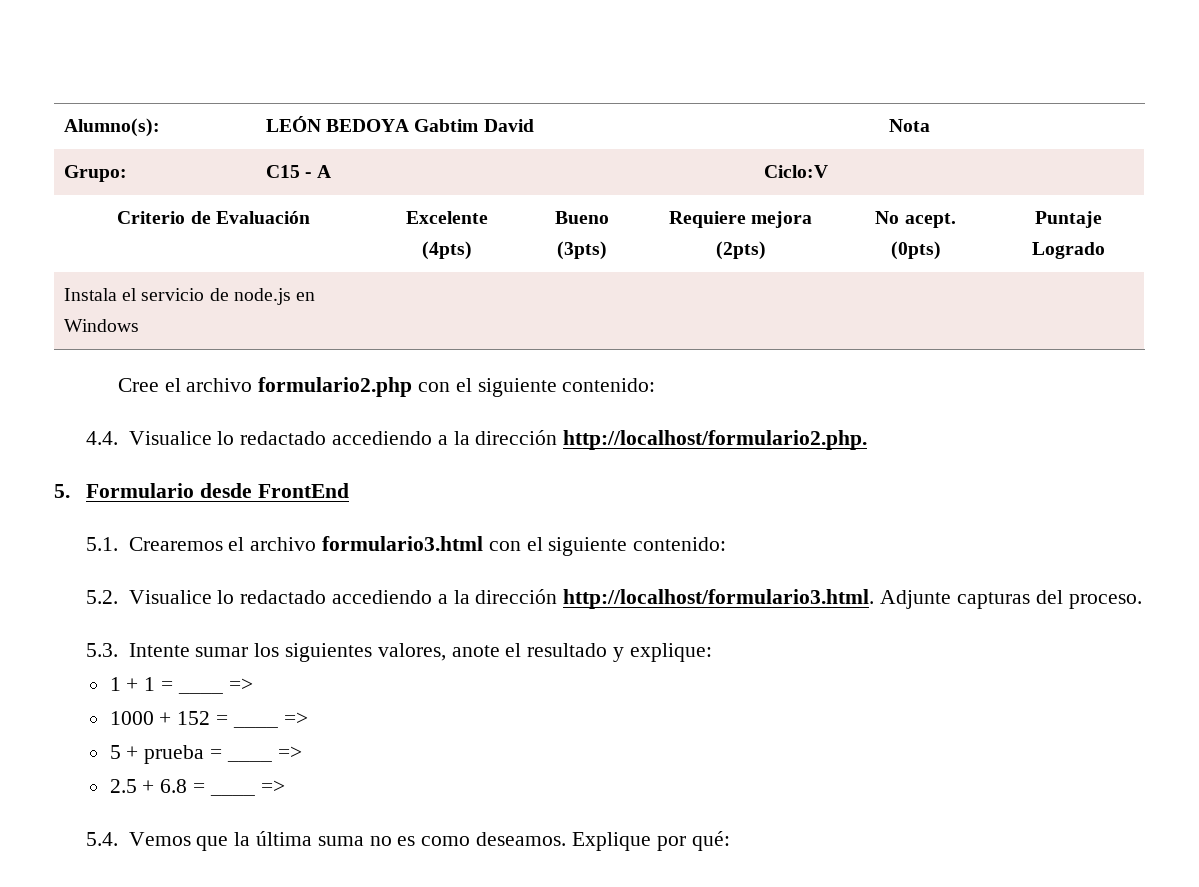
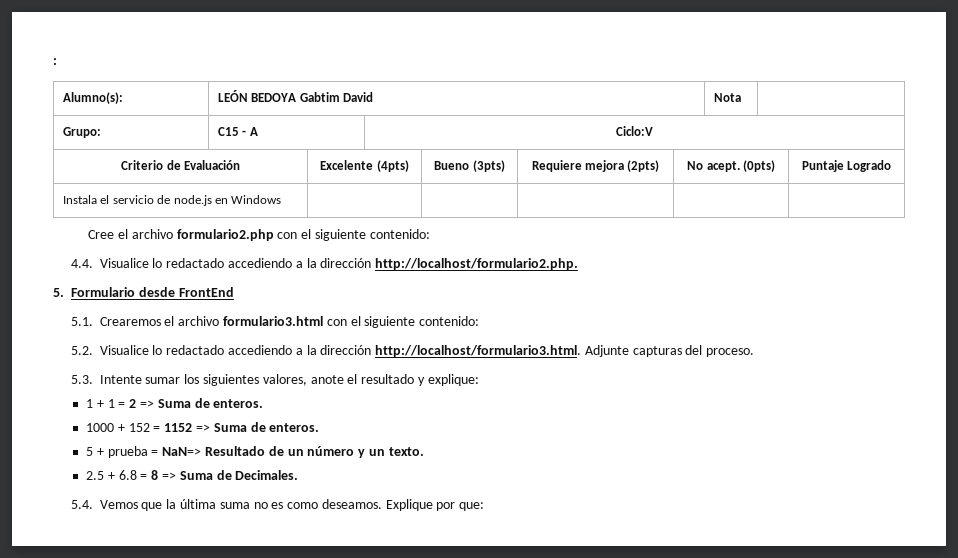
+ :
- 1 + 1 = ____ =>
+ 1 + 1 = 2 => Suma de enteros.
- 1000 + 152 = ____ =>
+ 1000 + 152 = 1152 => Suma de enteros.
- 5 + prueba = ____ =>
+ 5 + prueba = NaN=> Resultado de un número y un texto.
- 2.5 + 6.8 = ____ =>
+ 2.5 + 6.8 = 8 => Suma de Decimales.
- Explique por qué:
+ Explique por que:

